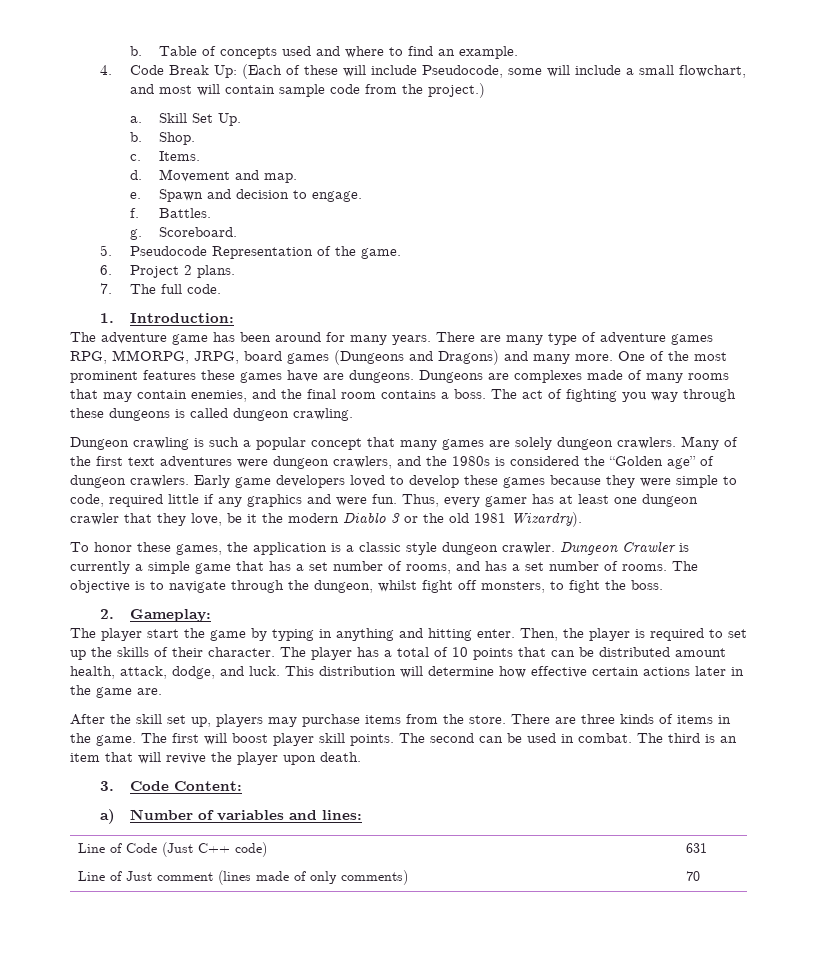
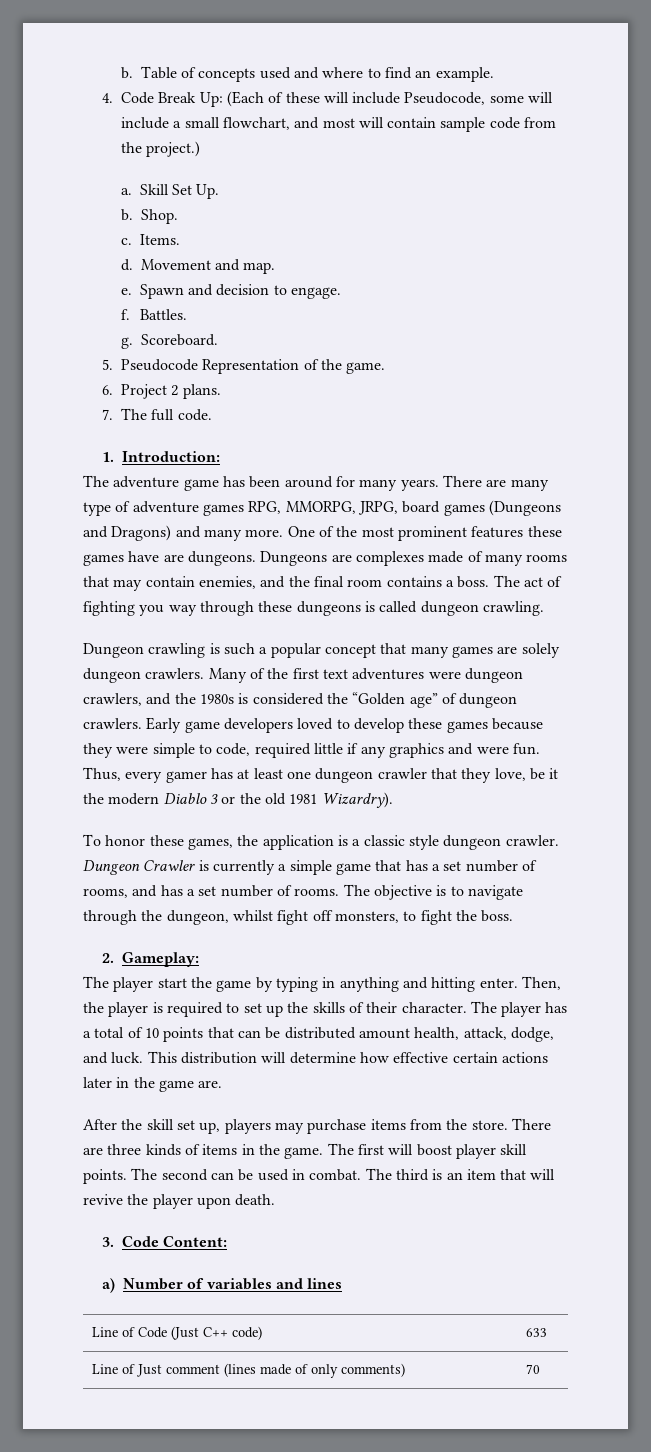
- a) Number of variables and lines:
+ a) Number of variables and lines
- Line of Code (Just C++ code) | 631
+ Line of Code (Just C++ code) | 633

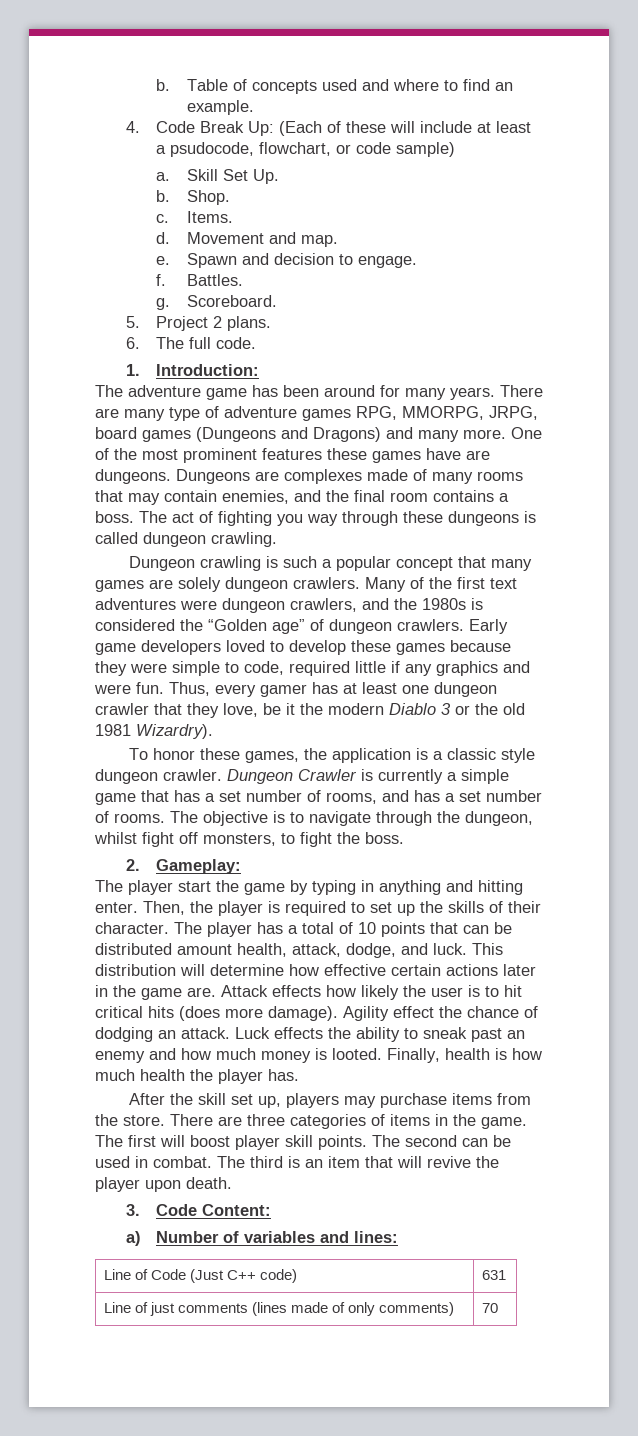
- 4. Code Break Up: (Each of these will include Pseudocode, some will include a small flowchart, and most will contain sample code from the project.)
+ 4. Code Break Up: (Each of these will include at least a psudocode, flowchart, or code sample)
- 5. Pseudocode Representation of the game.
- 6. Project 2 plans.
+ 5. Project 2 plans.
- 7. The full code.
+ 6. The full code.
+ Attack effects how likely the user is to hit critical hits (does more damage). Agility effect the chance of dodging an attack. Luck effects the ability to sneak past an enemy and how much money is looted. Finally, health is how much health the player has.
- There are three kinds of items in the game.
+ There are three categories of items in the game.
- a) Number of variables and lines
+ a) Number of variables and lines:
- Line of Code (Just C++ code) | 633
- Line of Just comment (lines made of only comments) | 70
+ Line of Code (Just C++ code) | 631
+ Line of just comments (lines made of only comments) | 70

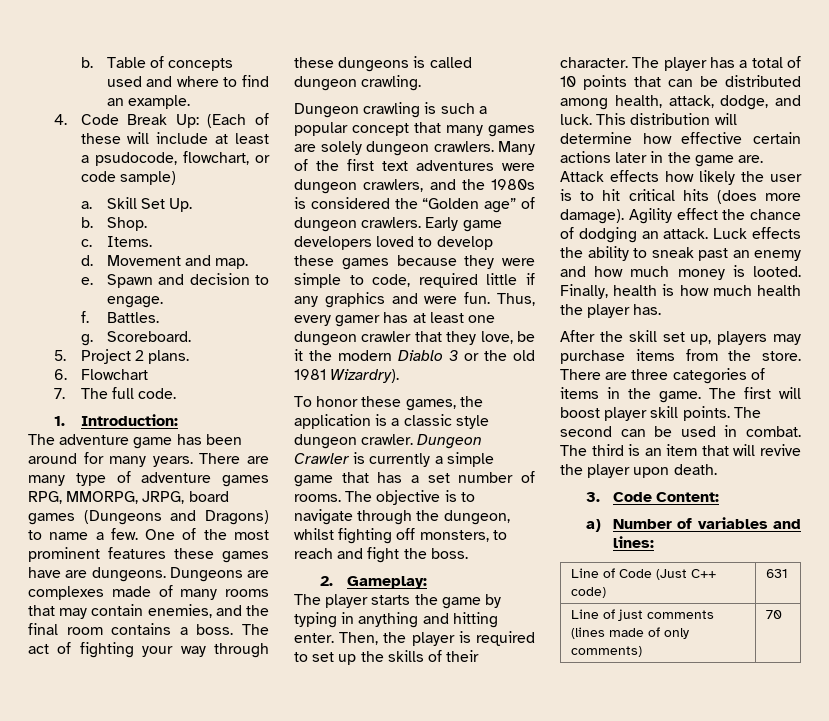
- 6. The full code.
+ 6. Flowchart
+ 7. The full code.
- There are many type of adventure games RPG, MMORPG, JRPG, board games (Dungeons and Dragons) and many more.
+ There are many type of adventure games RPG, MMORPG, JRPG, board games (Dungeons and Dragons) to name a few.
- The act of fighting you way through these dungeons is called dungeon crawling.
+ The act of fighting your way through these dungeons is called dungeon crawling.
- Dungeon Crawler is currently a simple game that has a set number of rooms, and has a set number of rooms.
+ Dungeon Crawler is currently a simple game that has a set number of rooms.
- The objective is to navigate through the dungeon, whilst fight off monsters, to fight the boss.
+ The objective is to navigate through the dungeon, whilst fighting off monsters, to reach and fight the boss.
- The player start the game by typing in anything and hitting enter.
+ The player starts the game by typing in anything and hitting enter.
- The player has a total of 10 points that can be distributed amount health, attack, dodge, and luck.
+ The player has a total of 10 points that can be distributed among health, attack, dodge, and luck.

